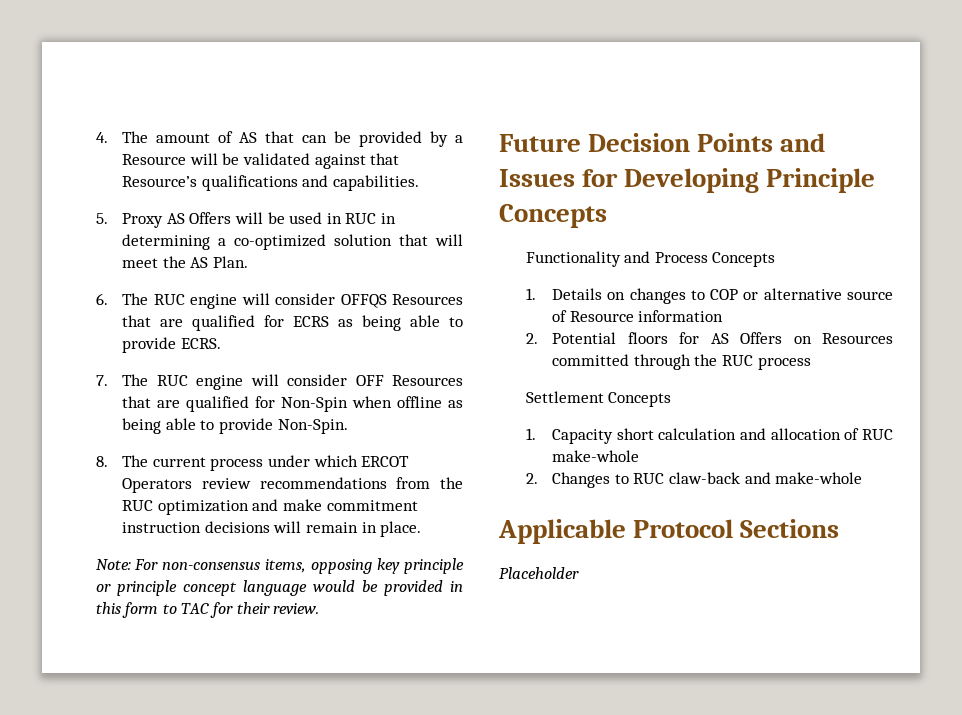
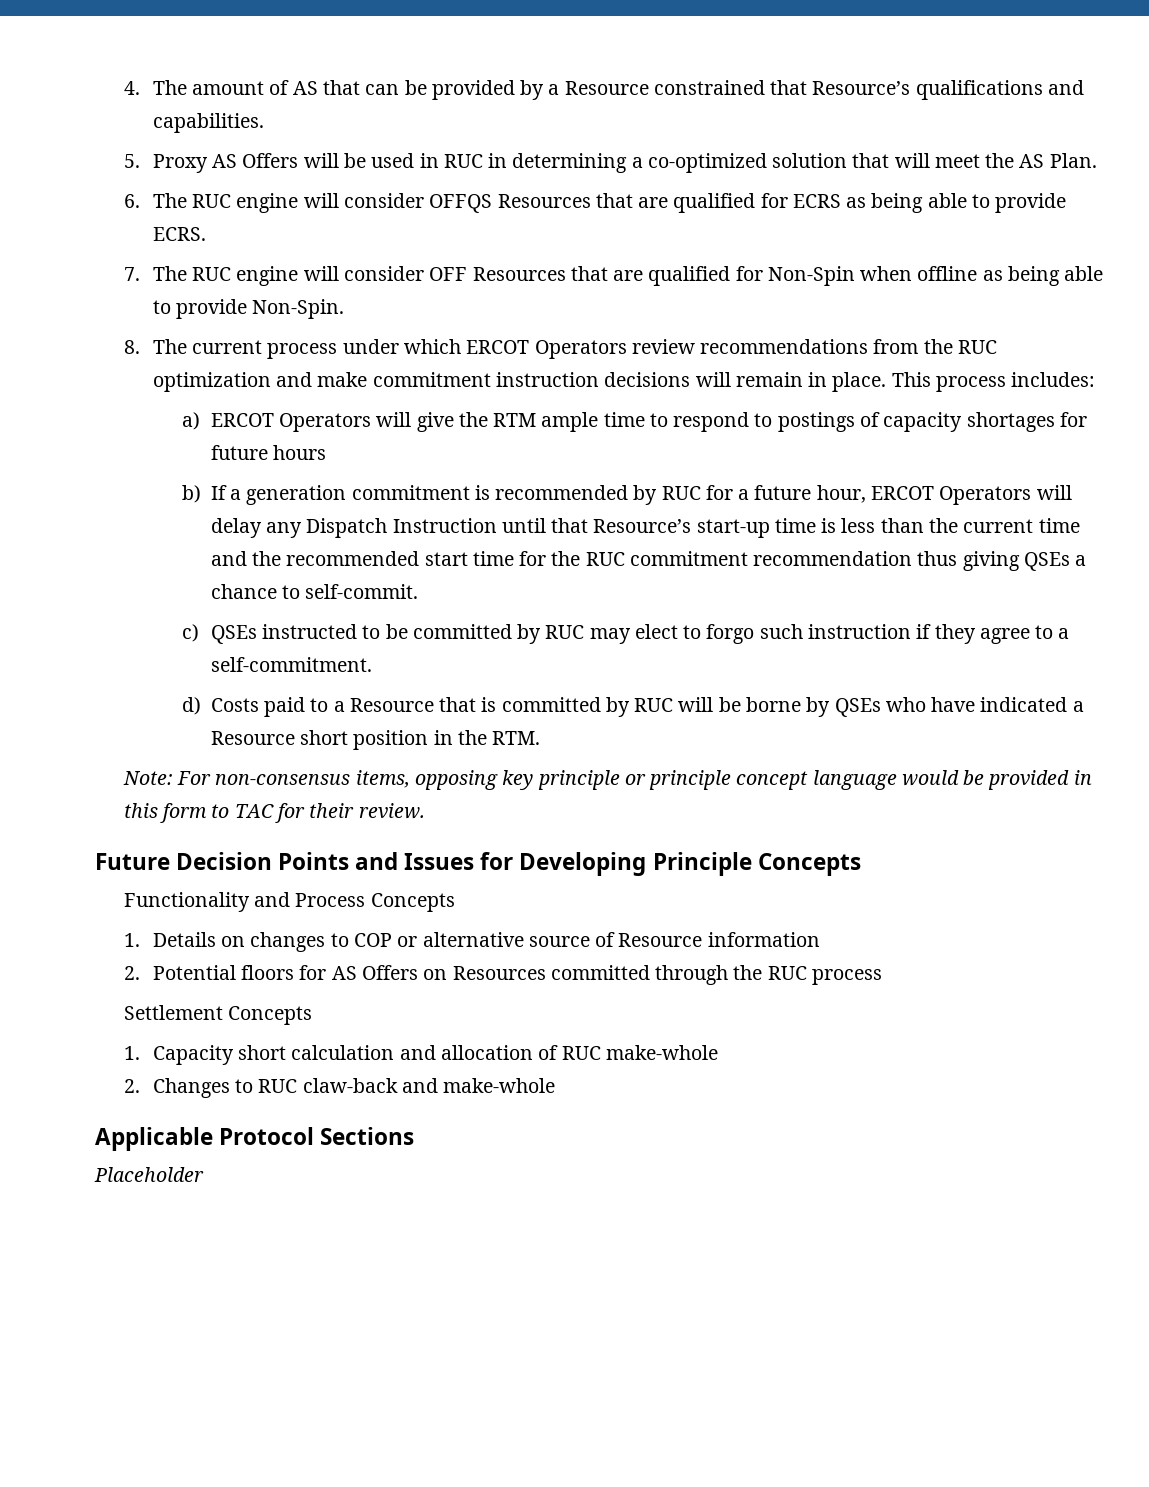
- 4. The amount of AS that can be provided by a Resource will be validated against that Resource’s qualifications and capabilities.
+ 4. The amount of AS that can be provided by a Resource constrained that Resource’s qualifications and capabilities.
+ This process includes:
+ a) ERCOT Operators will give the RTM ample time to respond to postings of capacity shortages for future hours
+ b) If a generation commitment is recommended by RUC for a future hour, ERCOT Operators will delay any Dispatch Instruction until that Resource’s start-up time is less than the current time and the recommended start time for the RUC commitment recommendation thus giving QSEs a chance to self-commit.
+ c) QSEs instructed to be committed by RUC may elect to forgo such instruction if they agree to a self-commitment.
+ d) Costs paid to a Resource that is committed by RUC will be borne by QSEs who have indicated a Resource short position in the RTM.

